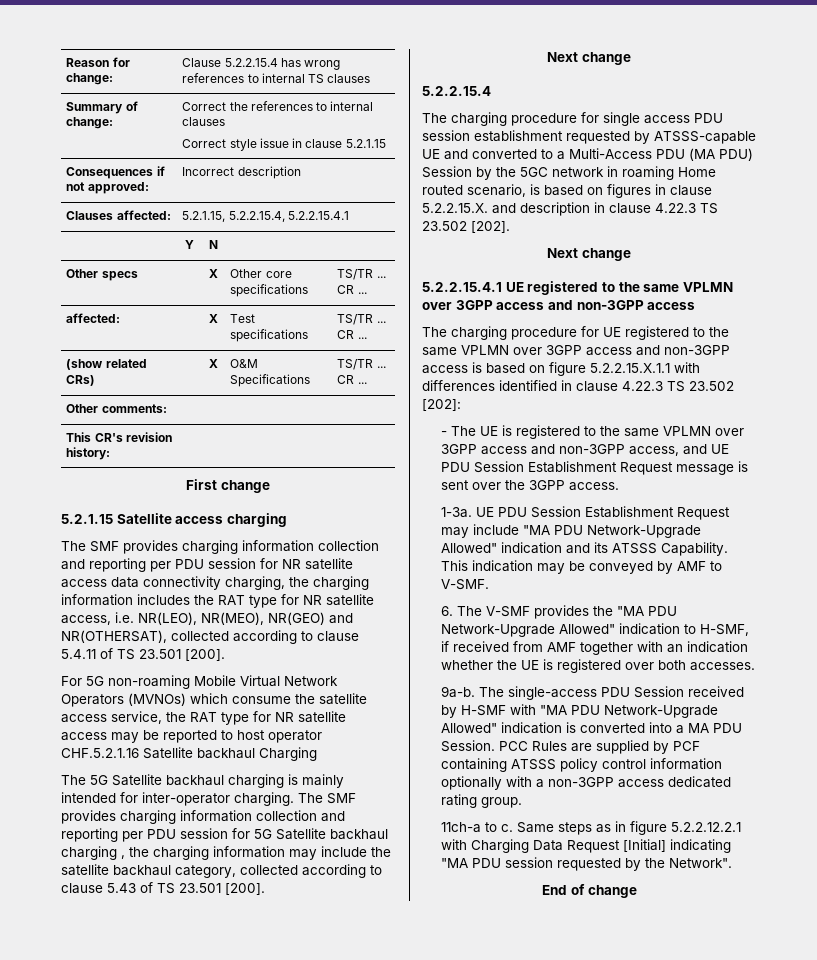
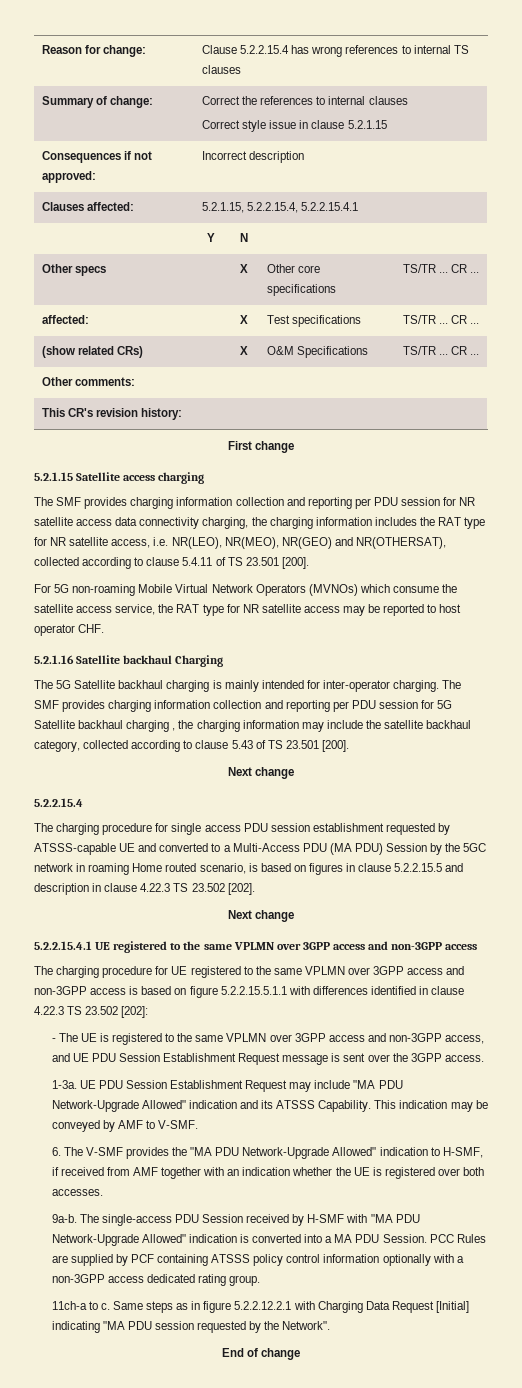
- For 5G non-roaming Mobile Virtual Network Operators (MVNOs) which consume the satellite access service, the RAT type for NR satellite access may be reported to host operator CHF.5.2.1.16 Satellite backhaul Charging
+ For 5G non-roaming Mobile Virtual Network Operators (MVNOs) which consume the satellite access service, the RAT type for NR satellite access may be reported to host operator CHF.
+ 5.2.1.16 Satellite backhaul Charging
- The charging procedure for single access PDU session establishment requested by ATSSS-capable UE and converted to a Multi-Access PDU (MA PDU) Session by the 5GC network in roaming Home routed scenario, is based on figures in clause 5.2.2.15.X. and description in clause 4.22.3 TS 23.502 [202].
+ The charging procedure for single access PDU session establishment requested by ATSSS-capable UE and converted to a Multi-Access PDU (MA PDU) Session by the 5GC network in roaming Home routed scenario, is based on figures in clause 5.2.2.15.5 and description in clause 4.22.3 TS 23.502 [202].
- The charging procedure for UE registered to the same VPLMN over 3GPP access and non-3GPP access is based on figure 5.2.2.15.X.1.1 with differences identified in clause 4.22.3 TS 23.502 [202]:
+ The charging procedure for UE registered to the same VPLMN over 3GPP access and non-3GPP access is based on figure 5.2.2.15.5.1.1 with differences identified in clause 4.22.3 TS 23.502 [202]:

